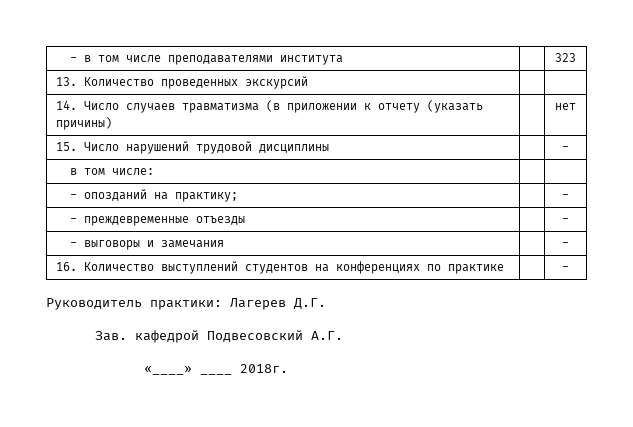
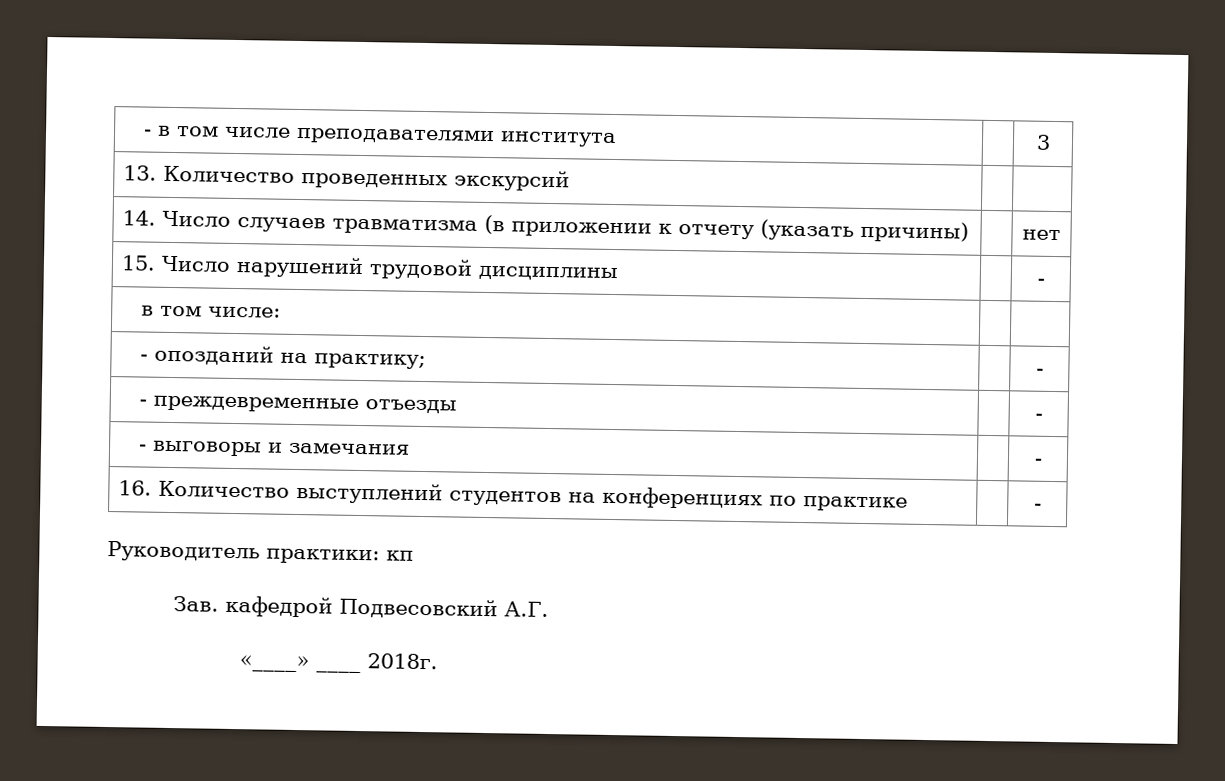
- - в том числе преподавателями института | | 323
+ - в том числе преподавателями института | | 3
- Руководитель практики: Лагерев Д.Г.
+ Руководитель практики: кп

